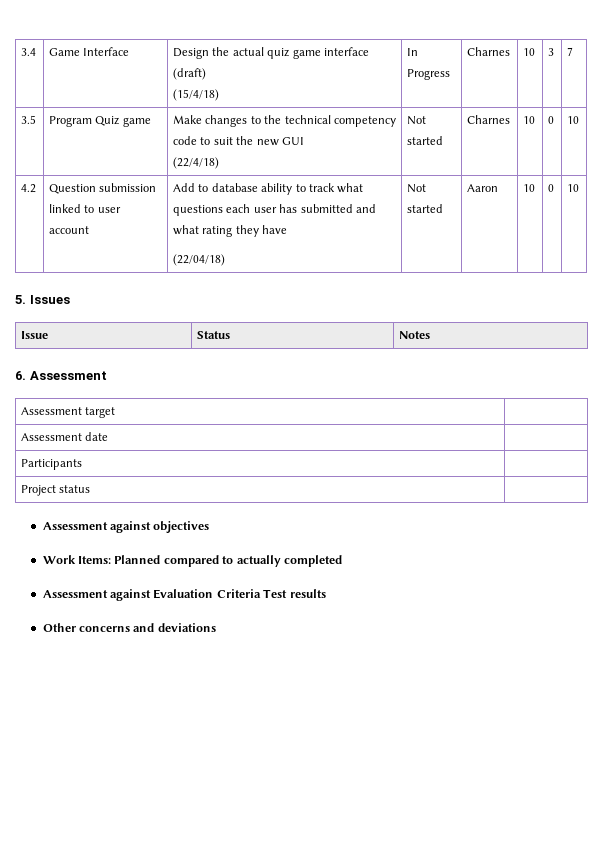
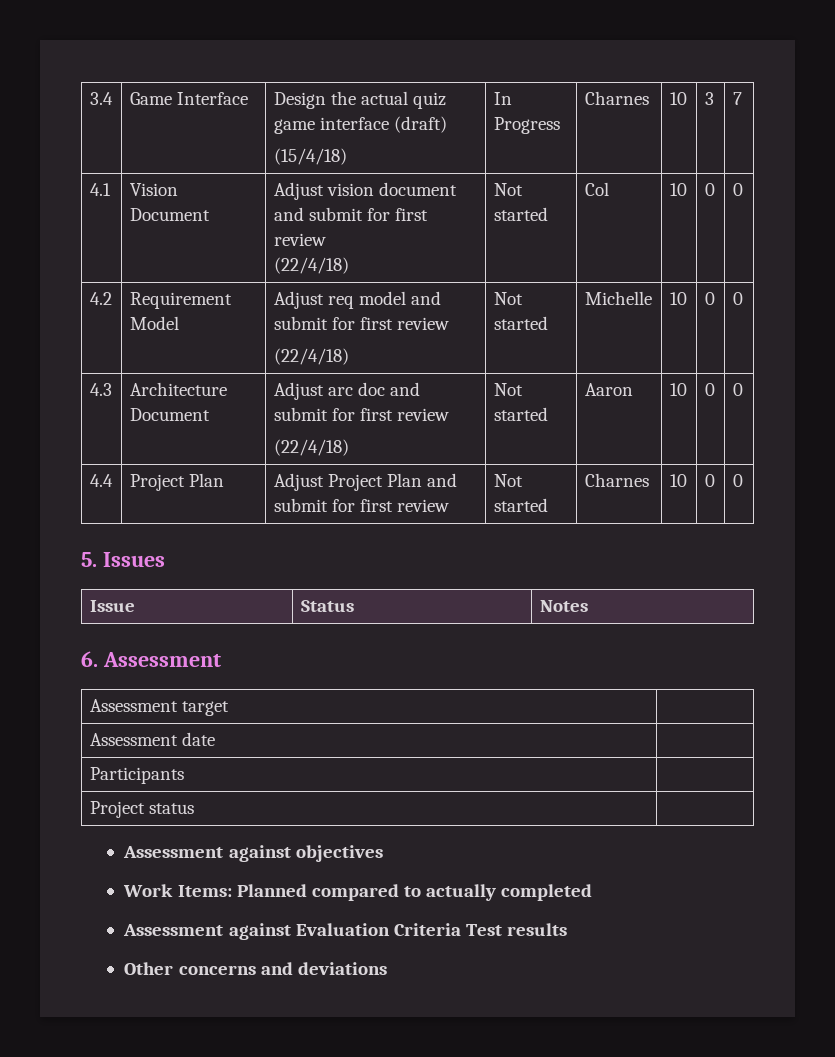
- 3.5 | Program Quiz game | Make changes to the technical competency code to suit the new GUI
- (22/4/18) | Not started | Charnes | 10 | 0 | 10
- 4.2 | Question submission linked to user account | Add to database ability to track what questions each user has submitted and what rating they have
- (22/04/18) | Not started | Aaron | 10 | 0 | 10
+ 4.1 | Vision Document | Adjust vision document and submit for first review
+ (22/4/18) | Not started | Col | 10 | 0 | 0
+ 4.2 | Requirement Model | Adjust req model and submit for first review
+ (22/4/18) | Not started | Michelle | 10 | 0 | 0
+ 4.3 | Architecture Document | Adjust arc doc and submit for first review
+ (22/4/18) | Not started | Aaron | 10 | 0 | 0
+ 4.4 | Project Plan | Adjust Project Plan and submit for first review | Not started | Charnes | 10 | 0 | 0

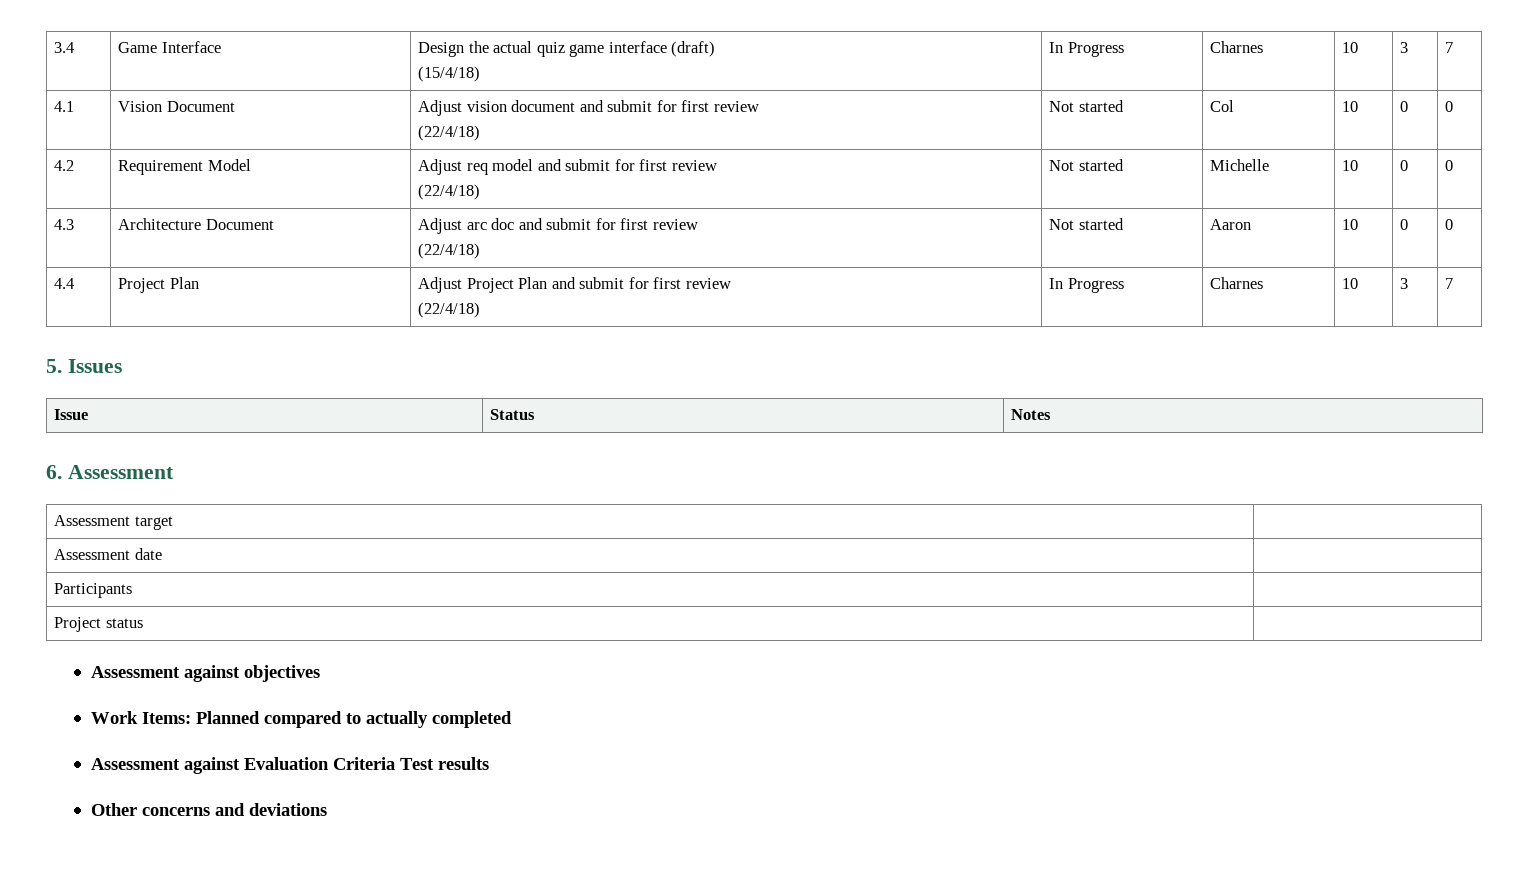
- 4.4 | Project Plan | Adjust Project Plan and submit for first review | Not started | Charnes | 10 | 0 | 0
+ 4.4 | Project Plan | Adjust Project Plan and submit for first review
+ (22/4/18) | In Progress | Charnes | 10 | 3 | 7

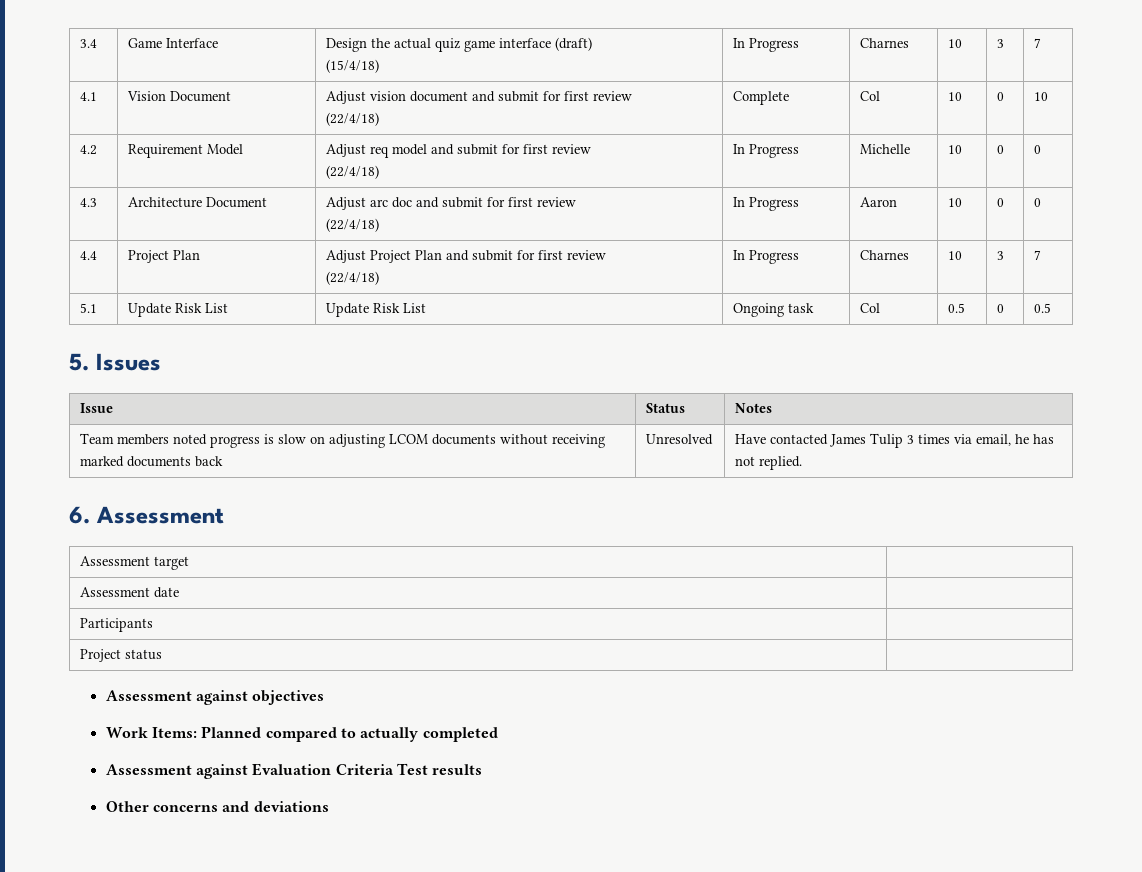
  4.1 | Vision Document | Adjust vision document and submit for first review
- (22/4/18) | Not started | Col | 10 | 0 | 0
+ (22/4/18) | Complete | Col | 10 | 0 | 10
  4.2 | Requirement Model | Adjust req model and submit for first review
- (22/4/18) | Not started | Michelle | 10 | 0 | 0
+ (22/4/18) | In Progress | Michelle | 10 | 0 | 0
  4.3 | Architecture Document | Adjust arc doc and submit for first review
- (22/4/18) | Not started | Aaron | 10 | 0 | 0
+ (22/4/18) | In Progress | Aaron | 10 | 0 | 0
+ 5.1 | Update Risk List | Update Risk List | Ongoing task | Col | 0.5 | 0 | 0.5
+ Team members noted progress is slow on adjusting LCOM documents without receiving marked documents back | Unresolved | Have contacted James Tulip 3 times via email, he has not replied.

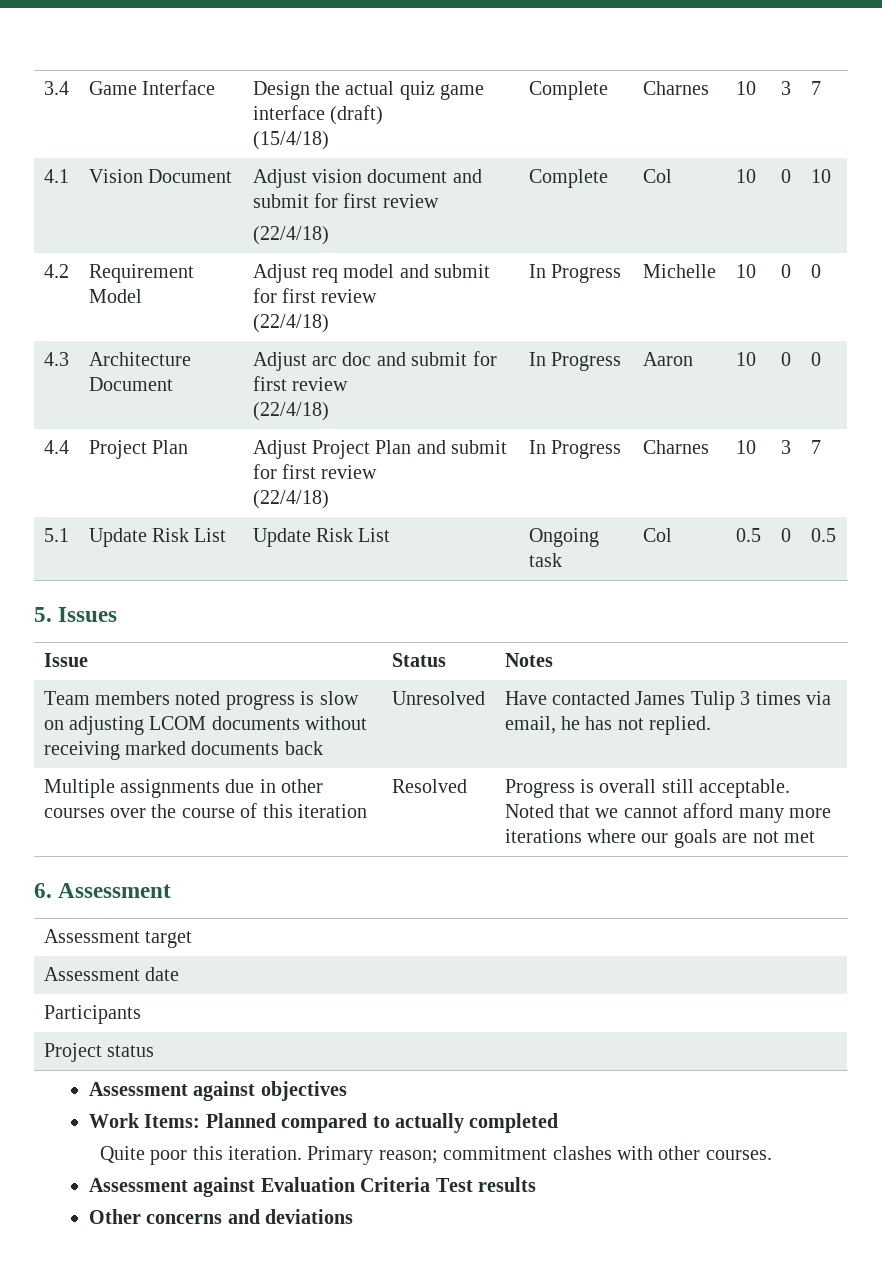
  3.4 | Game Interface | Design the actual quiz game interface (draft)
- (15/4/18) | In Progress | Charnes | 10 | 3 | 7
+ (15/4/18) | Complete | Charnes | 10 | 3 | 7
+ Multiple assignments due in other courses over the course of this iteration | Resolved | Progress is overall still acceptable. Noted that we cannot afford many more iterations where our goals are not met
+ Quite poor this iteration. Primary reason; commitment clashes with other courses.

